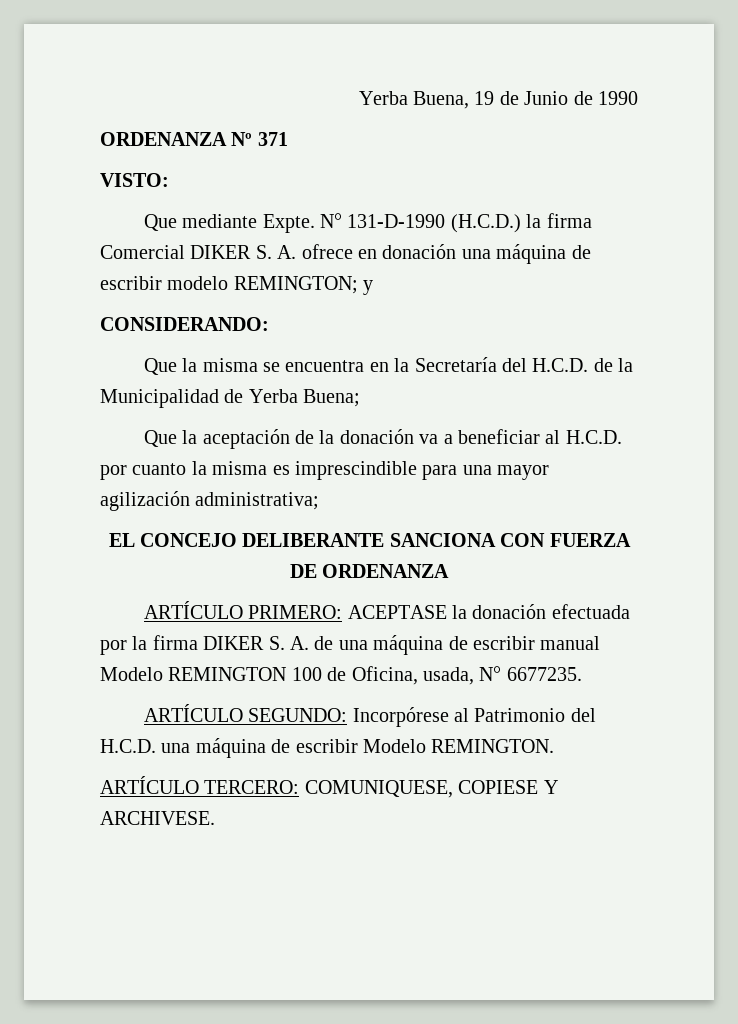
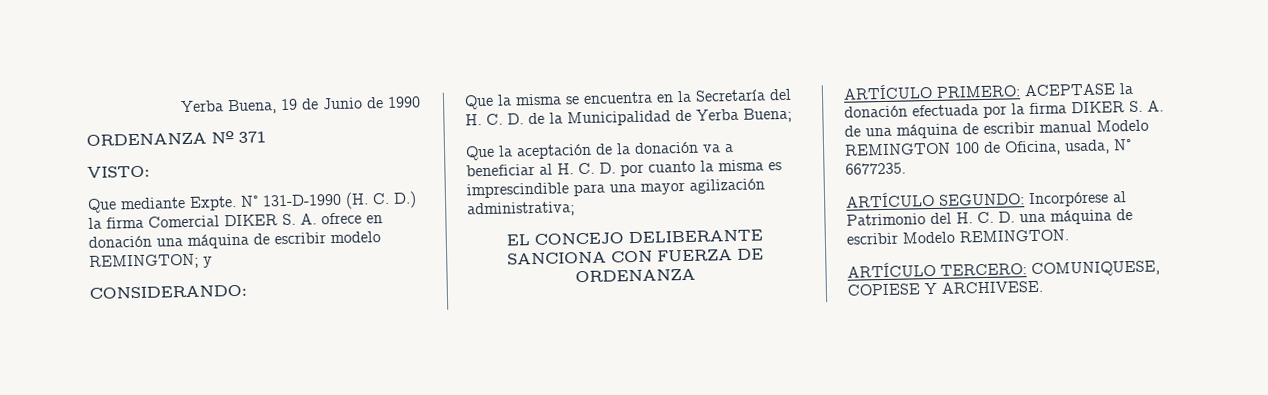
- N° 131-D-1990 (H.C.D.) la firma Comercial DIKER S. A. ofrece en donación una máquina de escribir modelo REMINGTON; y
+ N° 131-D-1990 (H. C. D.) la firma Comercial DIKER S. A. ofrece en donación una máquina de escribir modelo REMINGTON; y
- Que la misma se encuentra en la Secretaría del H.C.D. de la Municipalidad de Yerba Buena;
+ Que la misma se encuentra en la Secretaría del H. C. D. de la Municipalidad de Yerba Buena;
- Que la aceptación de la donación va a beneficiar al H.C.D. por cuanto la misma es imprescindible para una mayor agilización administrativa;
+ Que la aceptación de la donación va a beneficiar al H. C. D. por cuanto la misma es imprescindible para una mayor agilización administrativa;
- ARTÍCULO SEGUNDO: Incorpórese al Patrimonio del H.C.D. una máquina de escribir Modelo REMINGTON.
+ ARTÍCULO SEGUNDO: Incorpórese al Patrimonio del H. C. D. una máquina de escribir Modelo REMINGTON.

